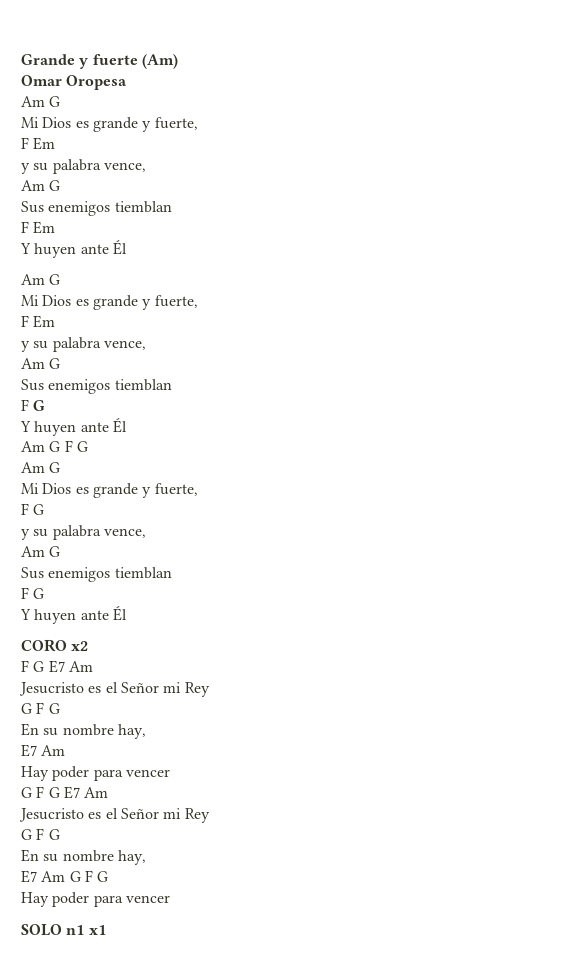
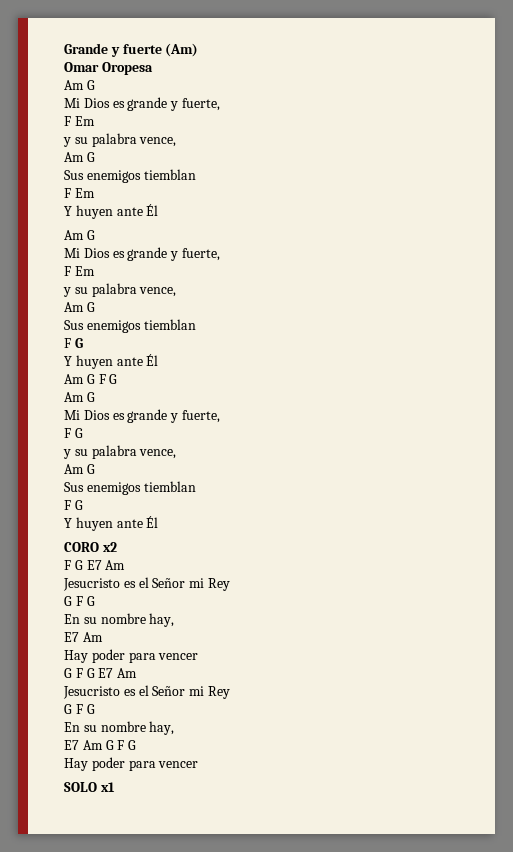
- SOLO n1 x1
+ SOLO x1

